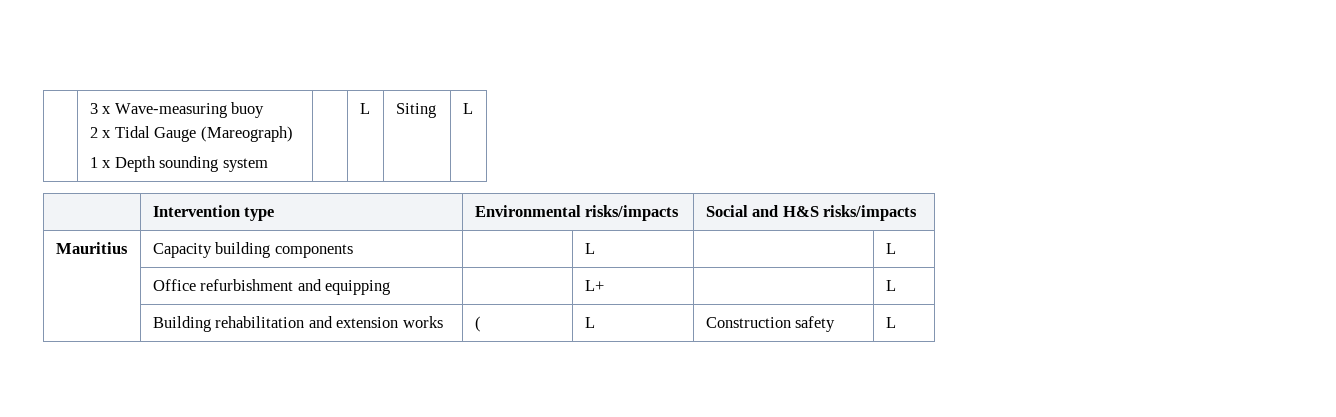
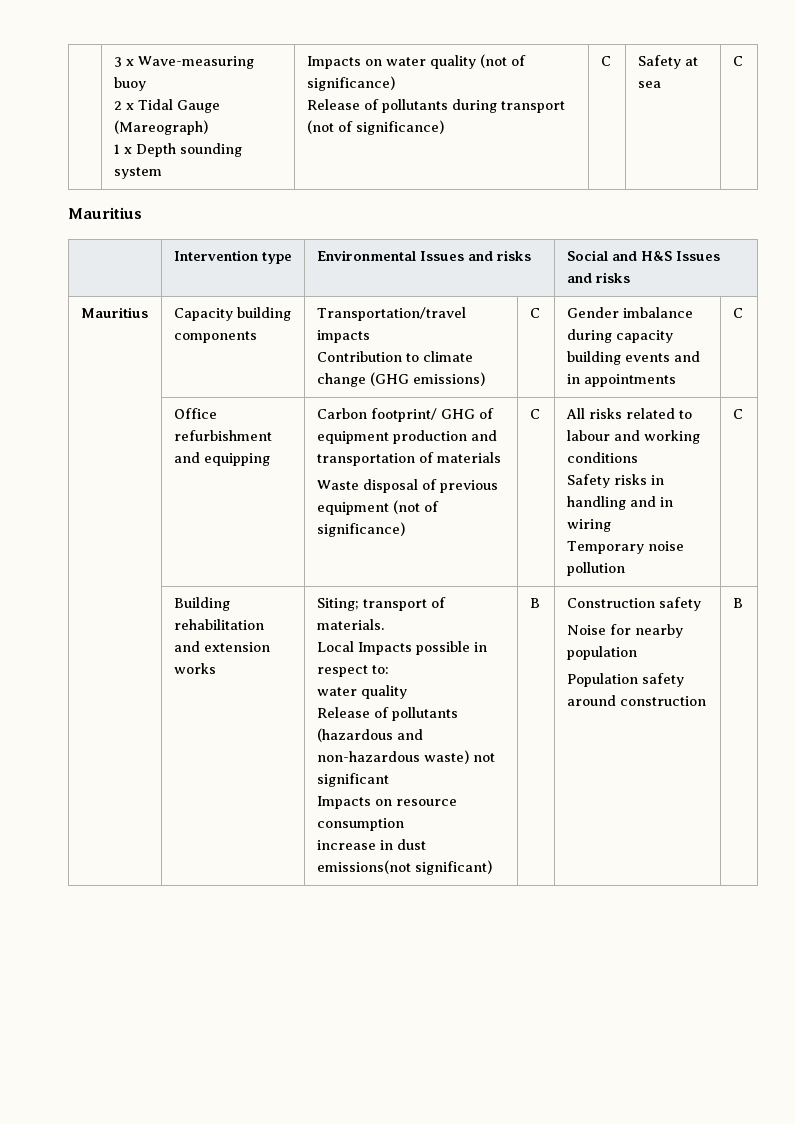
  | 3 x Wave-measuring buoy
  2 x Tidal Gauge (Mareograph)
- 1 x Depth sounding system | | L | Siting | L
+ 1 x Depth sounding system | Impacts on water quality (not of significance)
+ Release of pollutants during transport (not of significance) | C | Safety at sea | C
+ Mauritius
- | Intervention type | Environmental risks/impacts | Social and H&S risks/impacts
+ | Intervention type | Environmental Issues and risks | Social and H&S Issues and risks
- Mauritius | Capacity building components | | L | | L
- | Office refurbishment and equipping | | L+ | | L
+ Mauritius | Capacity building components | Transportation/travel impacts
+ Contribution to climate change (GHG emissions) | C | Gender imbalance during capacity building events and in appointments | C
+ | Office refurbishment and equipping | Carbon footprint/ GHG of equipment production and transportation of materials
+ Waste disposal of previous equipment (not of significance) | C | All risks related to labour and working conditions
+ Safety risks in handling and in wiring
+ Temporary noise pollution | C
- ( | L | Construction safety | L
+ Siting; transport of materials.
+ Local Impacts possible in respect to:
+ water quality
+ Release of pollutants (hazardous and non-hazardous waste) not significant
+ Impacts on resource consumption
+ increase in dust emissions(not significant) | B | Construction safety
+ Noise for nearby population
+ Population safety around construction | B

